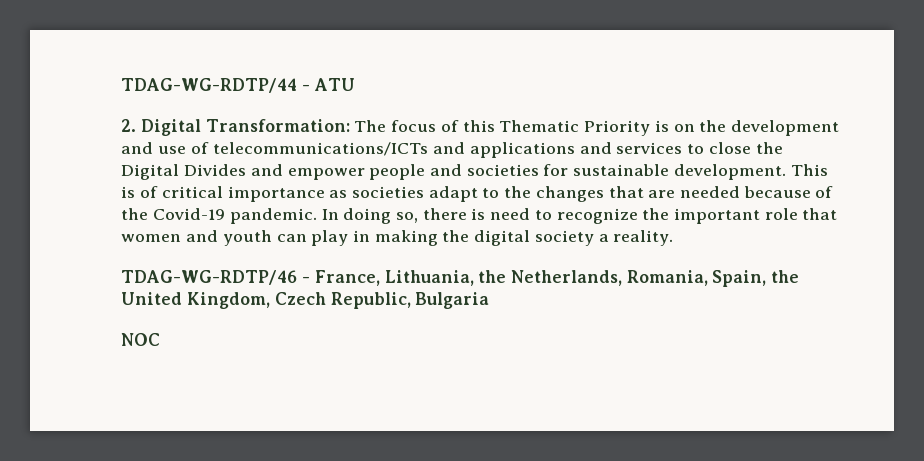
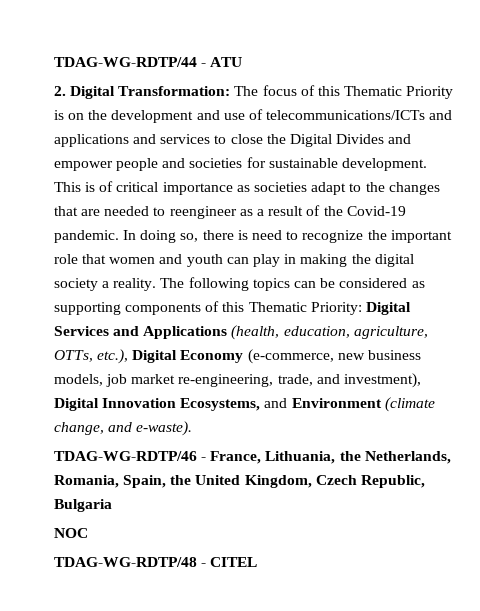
- This is of critical importance as societies adapt to the changes that are needed because of the Covid-19 pandemic.
+ This is of critical importance as societies adapt to the changes that are needed to reengineer as a result of the Covid-19 pandemic.
+ The following topics can be considered as supporting components of this Thematic Priority: Digital Services and Applications (health, education, agriculture, OTTs, etc.), Digital Economy (e-commerce, new business models, job market re-engineering, trade, and investment), Digital Innovation Ecosystems, and Environment (climate change, and e-waste).
+ TDAG-WG-RDTP/48 - CITEL

